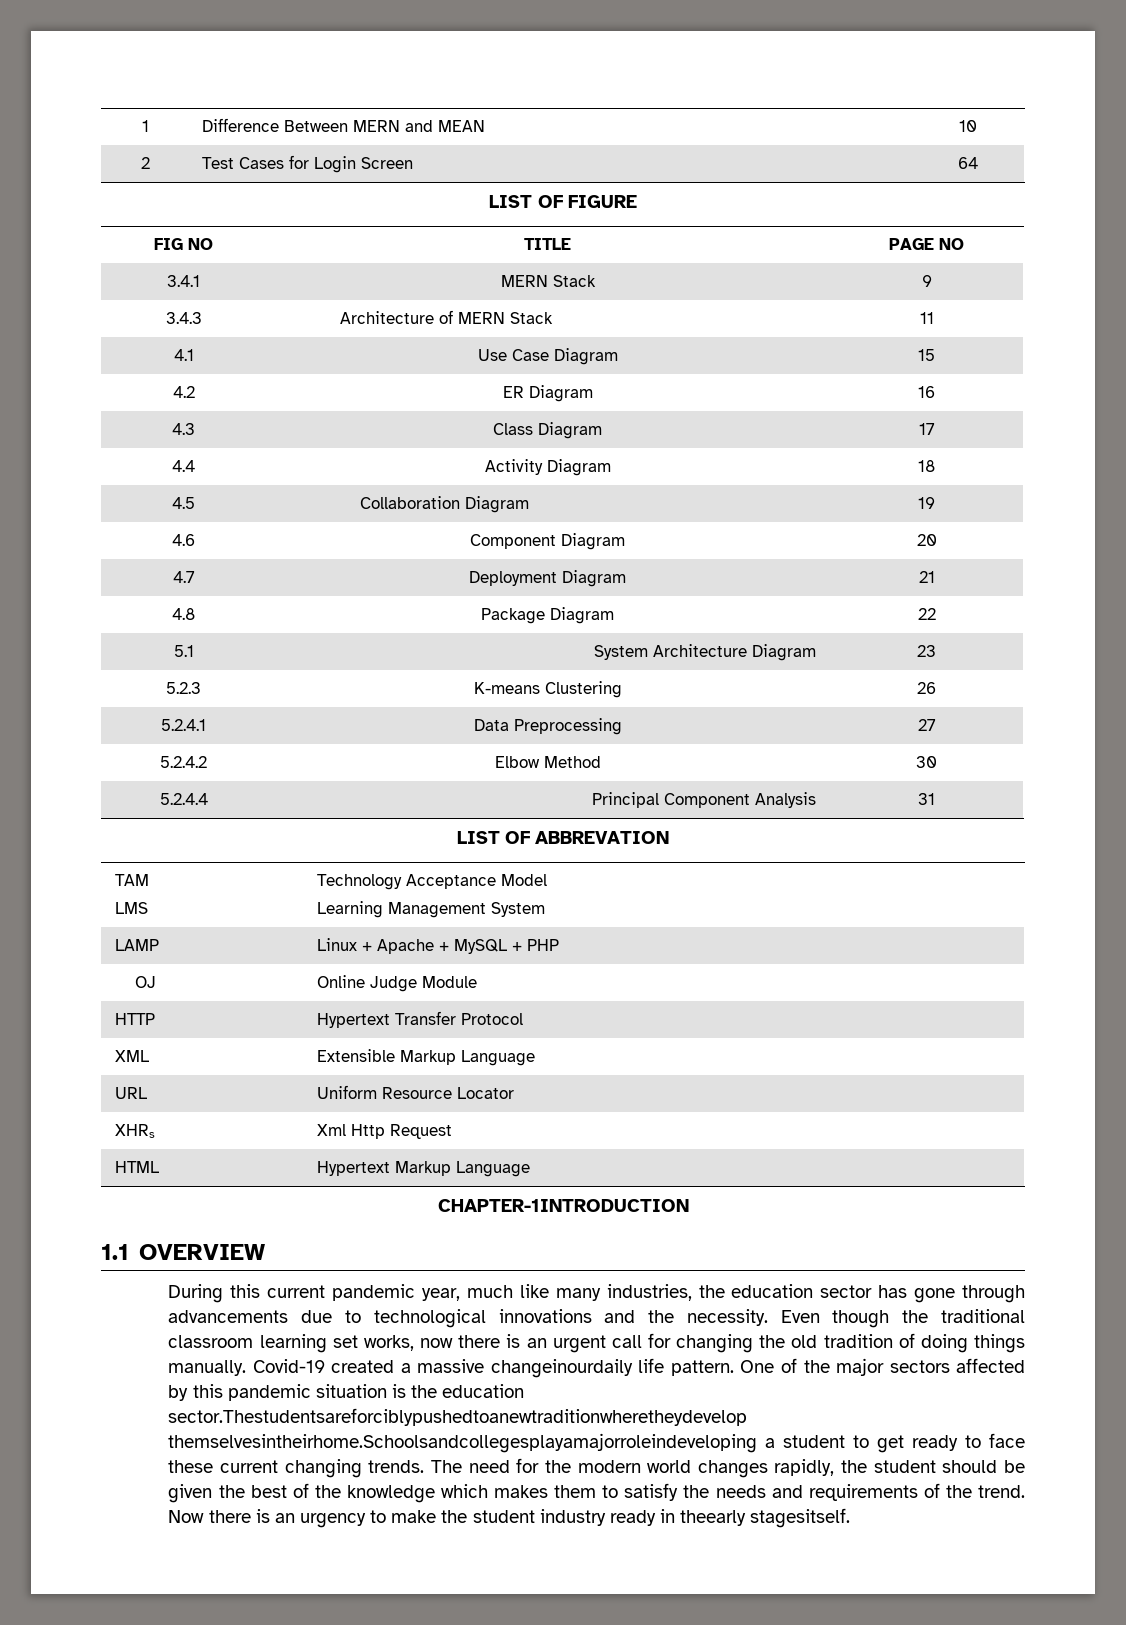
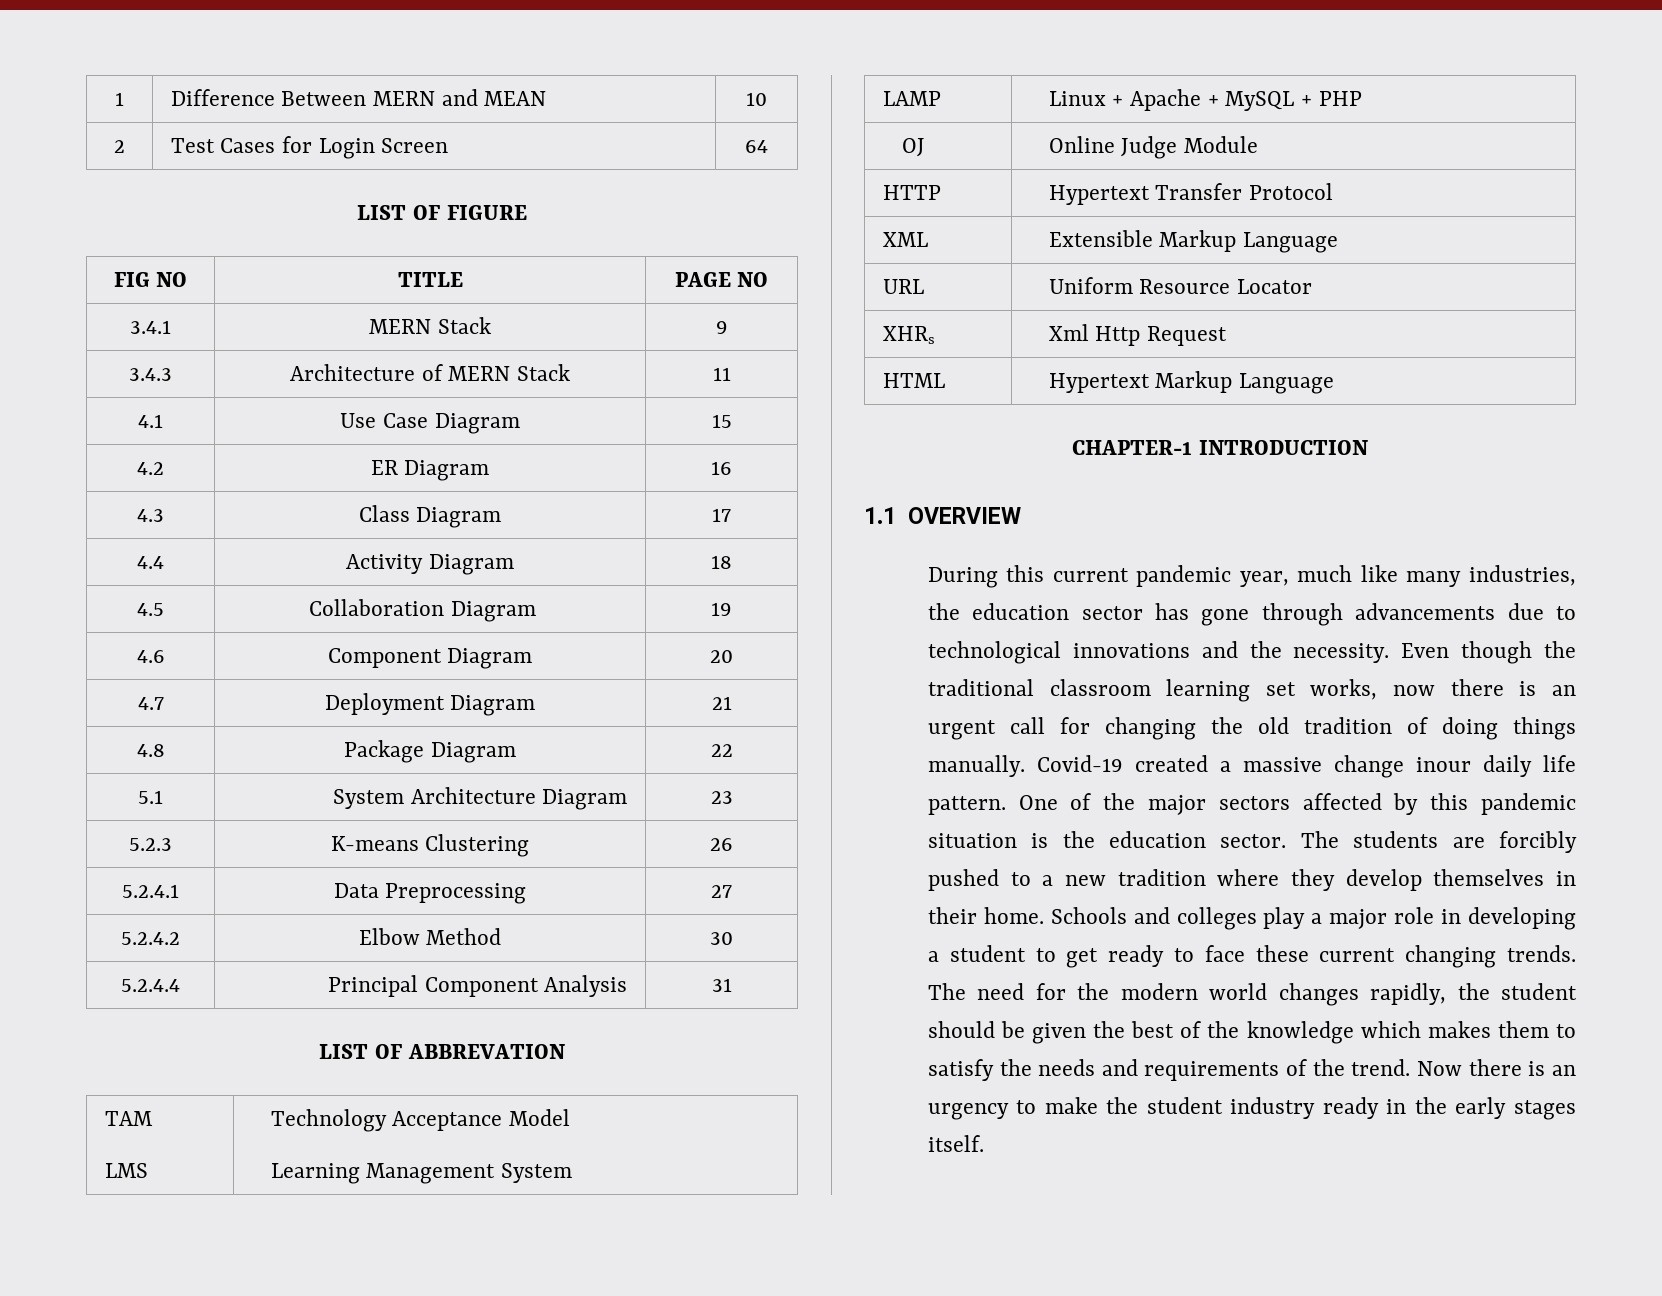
- CHAPTER-1INTRODUCTION
+ CHAPTER-1 INTRODUCTION
- Covid-19 created a massive changeinourdaily life pattern.
+ Covid-19 created a massive change inour daily life pattern.
- One of the major sectors affected by this pandemic situation is the education sector.Thestudentsareforciblypushedtoanewtraditionwheretheydevelop themselvesintheirhome.Schoolsandcollegesplayamajorroleindeveloping a student to get ready to face these current changing trends.
+ One of the major sectors affected by this pandemic situation is the education sector. The students are forcibly pushed to a new tradition where they develop themselves in their home. Schools and colleges play a major role in developing a student to get ready to face these current changing trends.
- Now there is an urgency to make the student industry ready in theearly stagesitself.
+ Now there is an urgency to make the student industry ready in the early stages itself.

